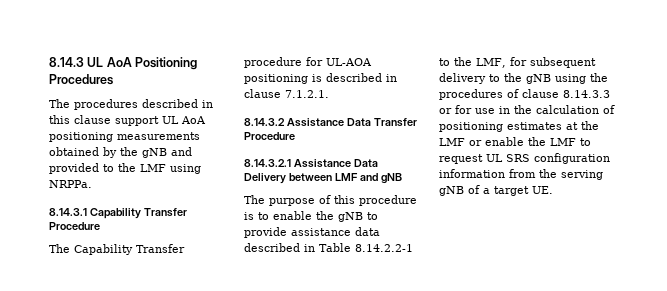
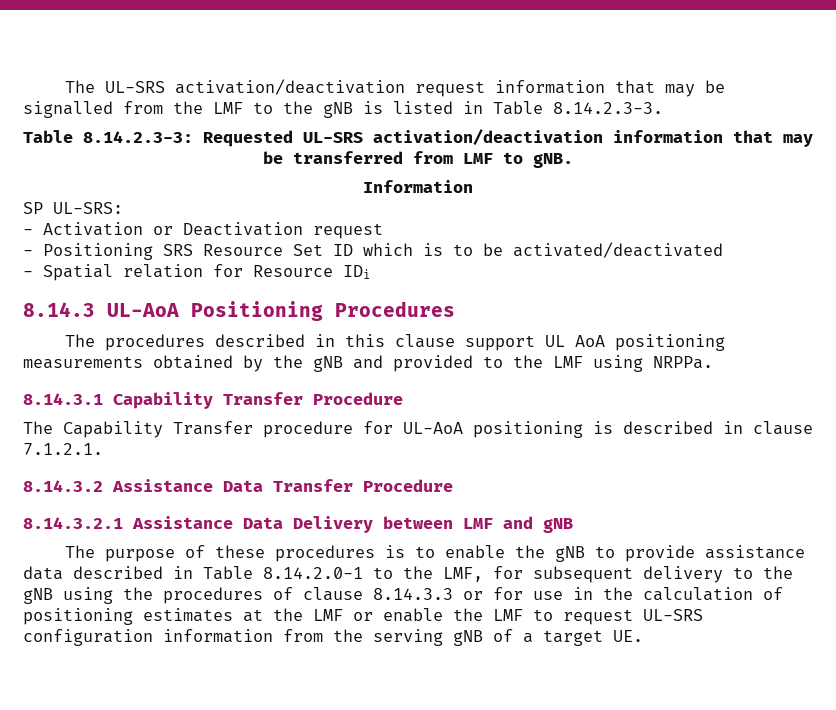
- 8.14.3 UL AoA Positioning Procedures
+ The UL-SRS activation/deactivation request information that may be signalled from the LMF to the gNB is listed in Table 8.14.2.3-3.
+ Table 8.14.2.3-3: Requested UL-SRS activation/deactivation information that may be transferred from LMF to gNB.
+ Information
+ SP UL-SRS:
+ - Activation or Deactivation request
+ - Positioning SRS Resource Set ID which is to be activated/deactivated
+ - Spatial relation for Resource IDi
+ 8.14.3 UL-AoA Positioning Procedures
- The Capability Transfer procedure for UL-AOA positioning is described in clause 7.1.2.1.
+ The Capability Transfer procedure for UL-AoA positioning is described in clause 7.1.2.1.
- The purpose of this procedure is to enable the gNB to provide assistance data described in Table 8.14.2.2-1 to the LMF, for subsequent delivery to the gNB using the procedures of clause 8.14.3.3 or for use in the calculation of positioning estimates at the LMF or enable the LMF to request UL SRS configuration information from the serving gNB of a target UE.
+ The purpose of these procedures is to enable the gNB to provide assistance data described in Table 8.14.2.0-1 to the LMF, for subsequent delivery to the gNB using the procedures of clause 8.14.3.3 or for use in the calculation of positioning estimates at the LMF or enable the LMF to request UL-SRS configuration information from the serving gNB of a target UE.

